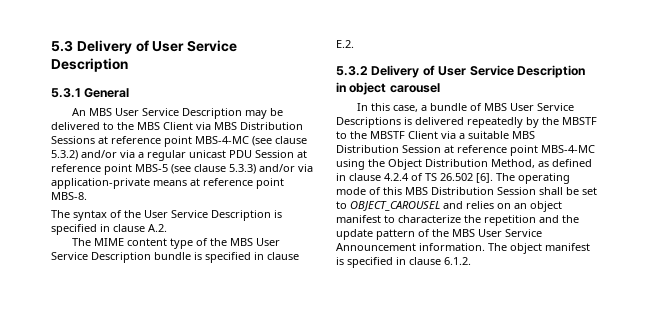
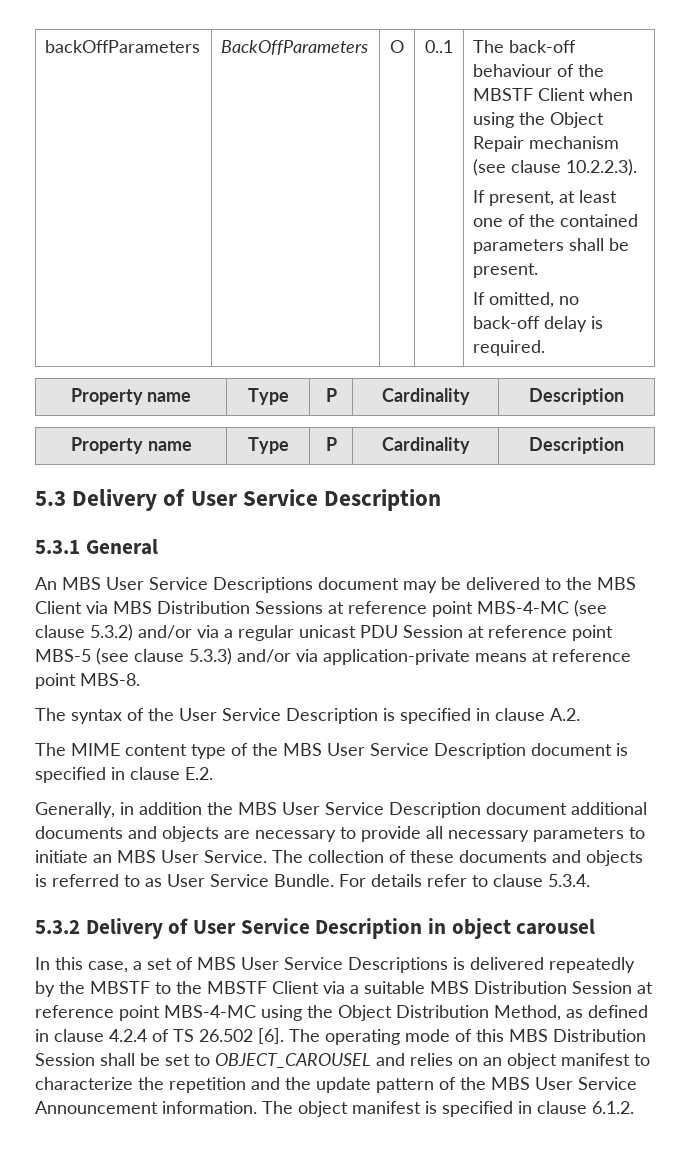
+ backOffParameters | BackOffParameters | O | 0..1 | The back-off behaviour of the MBSTF Client when using the Object Repair mechanism (see clause 10.2.2.3).
+ If present, at least one of the contained parameters shall be present.
+ If omitted, no back-off delay is required.
+ Property name | Type | P | Cardinality | Description
+ Property name | Type | P | Cardinality | Description
- An MBS User Service Description may be delivered to the MBS Client via MBS Distribution Sessions at reference point MBS-4-MC (see clause 5.3.2) and/or via a regular unicast PDU Session at reference point MBS-5 (see clause 5.3.3) and/or via application-private means at reference point MBS-8.
+ An MBS User Service Descriptions document may be delivered to the MBS Client via MBS Distribution Sessions at reference point MBS-4-MC (see clause 5.3.2) and/or via a regular unicast PDU Session at reference point MBS-5 (see clause 5.3.3) and/or via application-private means at reference point MBS-8.
- The MIME content type of the MBS User Service Description bundle is specified in clause E.2.
+ The MIME content type of the MBS User Service Description document is specified in clause E.2.
+ Generally, in addition the MBS User Service Description document additional documents and objects are necessary to provide all necessary parameters to initiate an MBS User Service. The collection of these documents and objects is referred to as User Service Bundle. For details refer to clause 5.3.4.
- In this case, a bundle of MBS User Service Descriptions is delivered repeatedly by the MBSTF to the MBSTF Client via a suitable MBS Distribution Session at reference point MBS-4-MC using the Object Distribution Method, as defined in clause 4.2.4 of TS 26.502 [6].
+ In this case, a set of MBS User Service Descriptions is delivered repeatedly by the MBSTF to the MBSTF Client via a suitable MBS Distribution Session at reference point MBS-4-MC using the Object Distribution Method, as defined in clause 4.2.4 of TS 26.502 [6].

